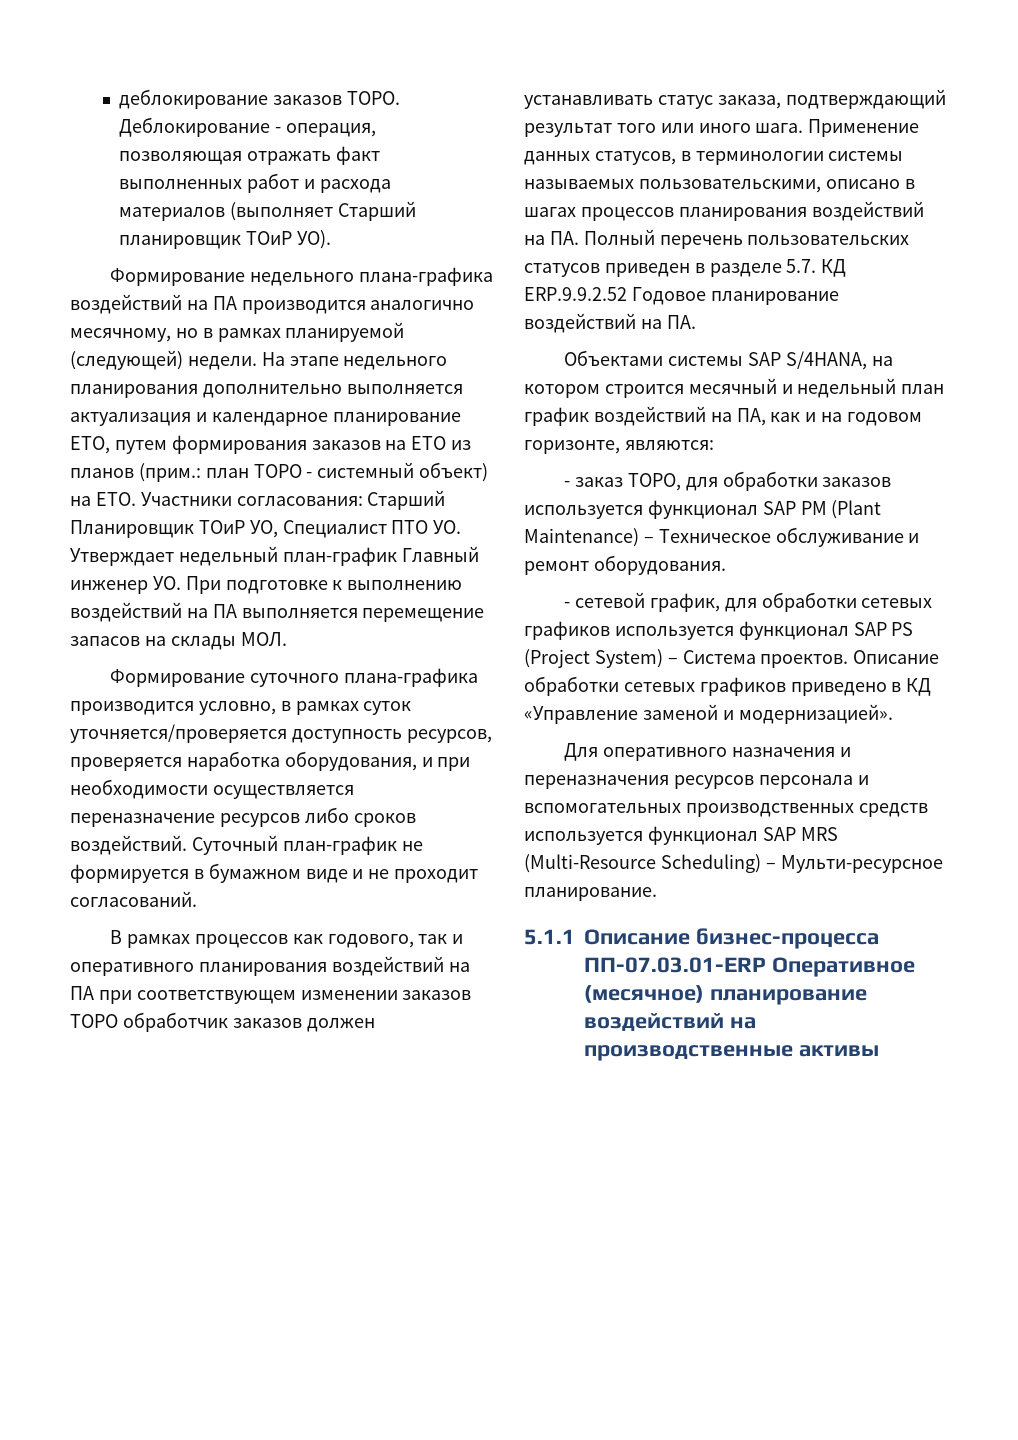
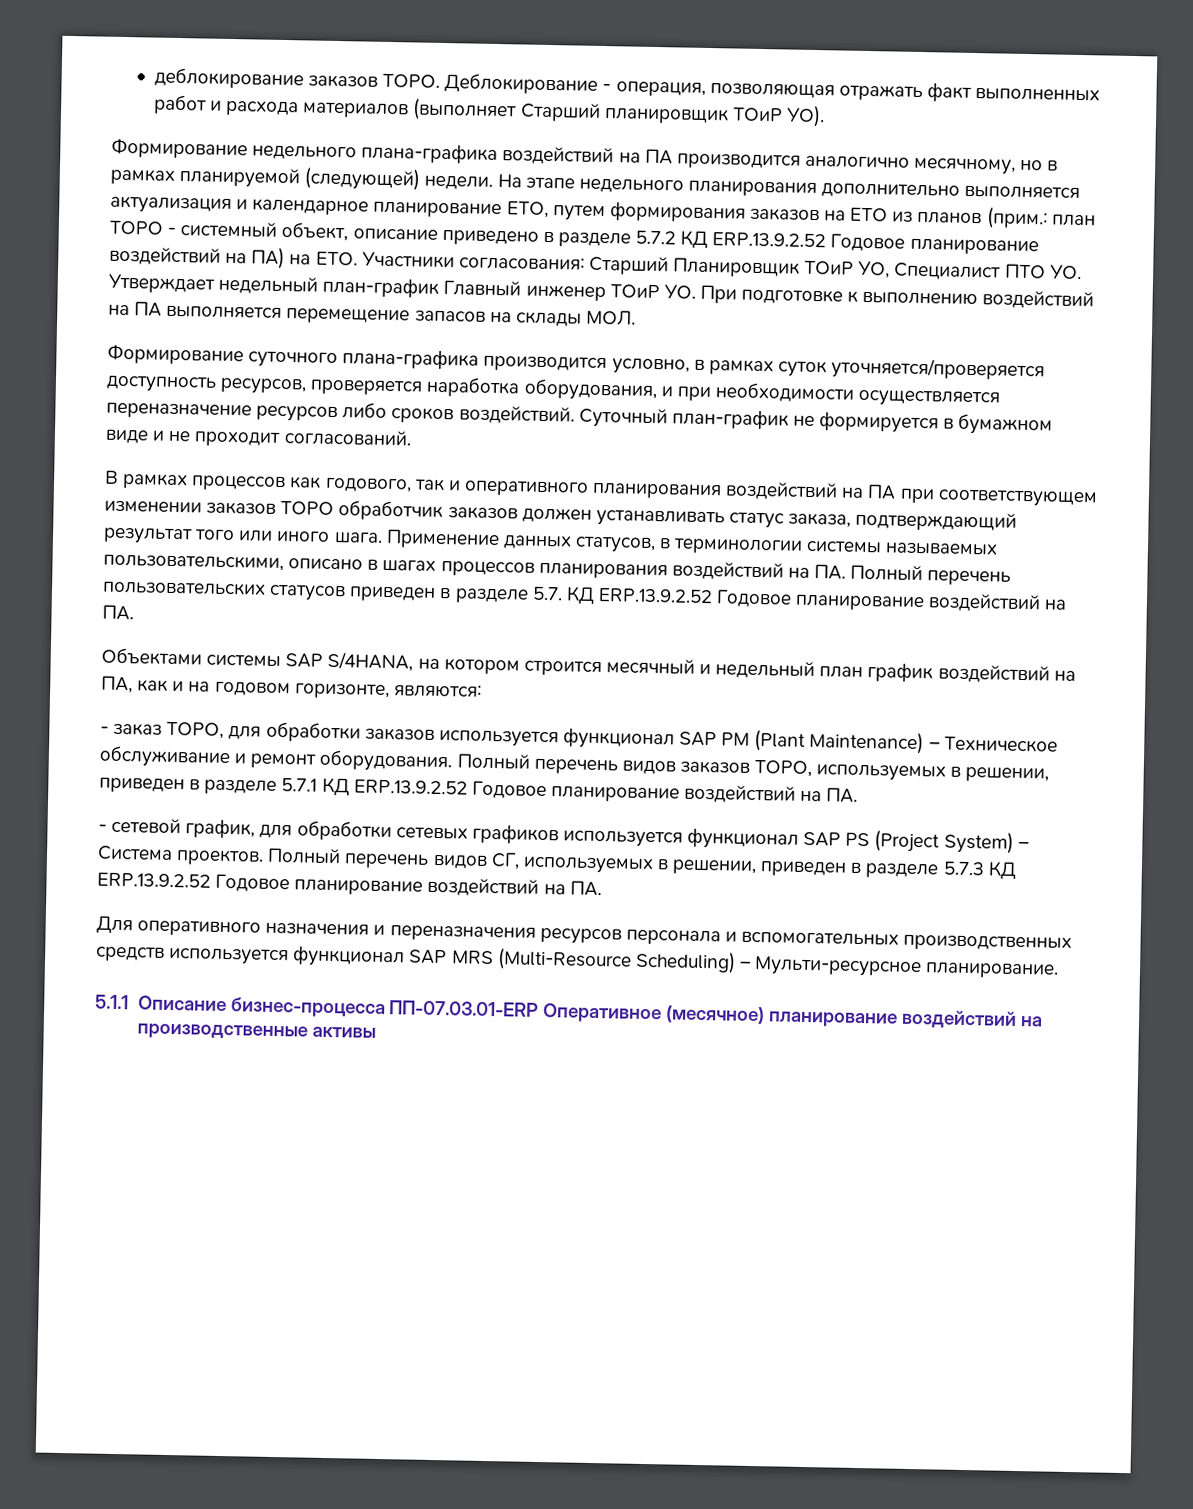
- На этапе недельного планирования дополнительно выполняется актуализация и календарное планирование ЕТО, путем формирования заказов на ЕТО из планов (прим.: план ТОРО - системный объект) на ЕТО. Участники согласования: Старший Планировщик ТОиР УО, Специалист ПТО УО. Утверждает недельный план-график Главный инженер УО. При подготовке к выполнению воздействий на ПА выполняется перемещение запасов на склады МОЛ.
+ На этапе недельного планирования дополнительно выполняется актуализация и календарное планирование ЕТО, путем формирования заказов на ЕТО из планов (прим.: план ТОРО - системный объект, описание приведено в разделе 5.7.2 КД ERP.13.9.2.52 Годовое планирование воздействий на ПА) на ЕТО. Участники согласования: Старший Планировщик ТОиР УО, Специалист ПТО УО. Утверждает недельный план-график Главный инженер ТОиР УО. При подготовке к выполнению воздействий на ПА выполняется перемещение запасов на склады МОЛ.
- Применение данных статусов, в терминологии системы называемых пользовательскими, описано в шагах процессов планирования воздействий на ПА. Полный перечень пользовательских статусов приведен в разделе 5.7. КД ERP.9.9.2.52 Годовое планирование воздействий на ПА.
+ Применение данных статусов, в терминологии системы называемых пользовательскими, описано в шагах процессов планирования воздействий на ПА. Полный перечень пользовательских статусов приведен в разделе 5.7. КД ERP.13.9.2.52 Годовое планирование воздействий на ПА.
+ Полный перечень видов заказов ТОРО, используемых в решении, приведен в разделе 5.7.1 КД ERP.13.9.2.52 Годовое планирование воздействий на ПА.
- Описание обработки сетевых графиков приведено в КД «Управление заменой и модернизацией».
+ Полный перечень видов СГ, используемых в решении, приведен в разделе 5.7.3 КД ERP.13.9.2.52 Годовое планирование воздействий на ПА.

